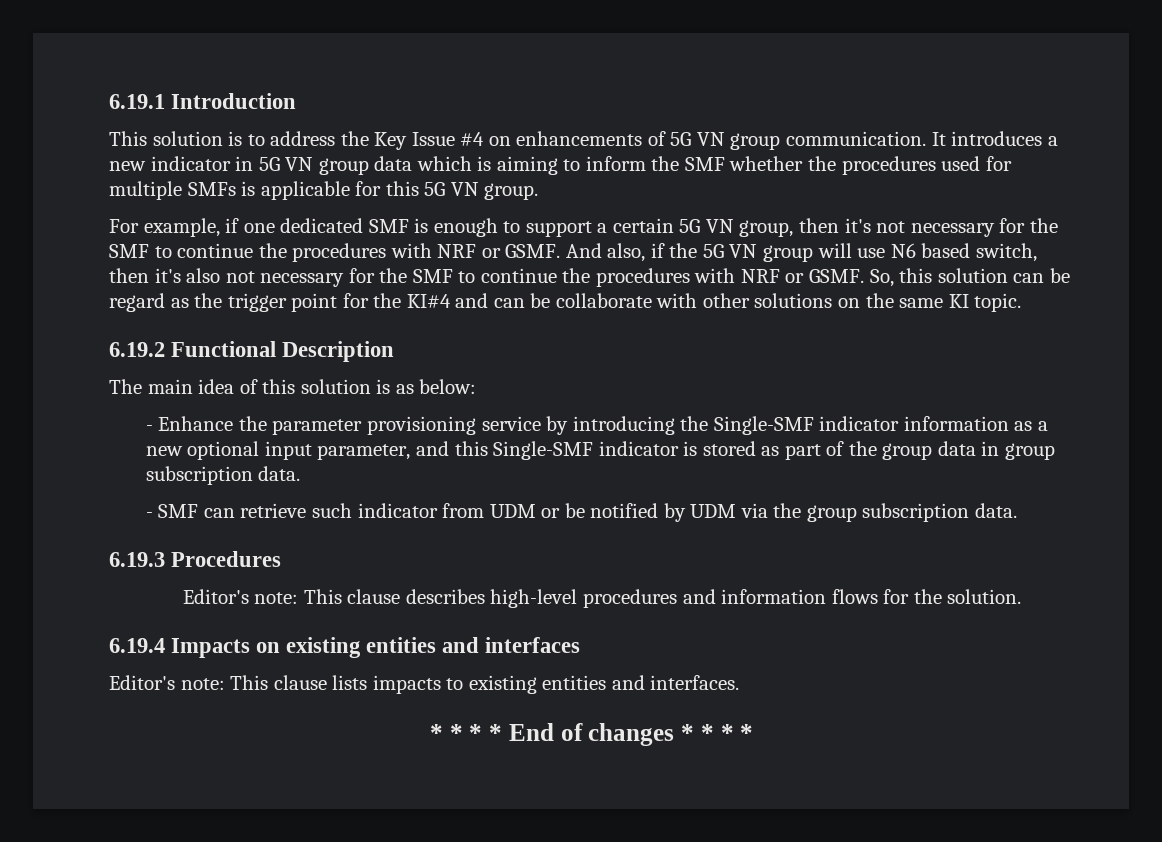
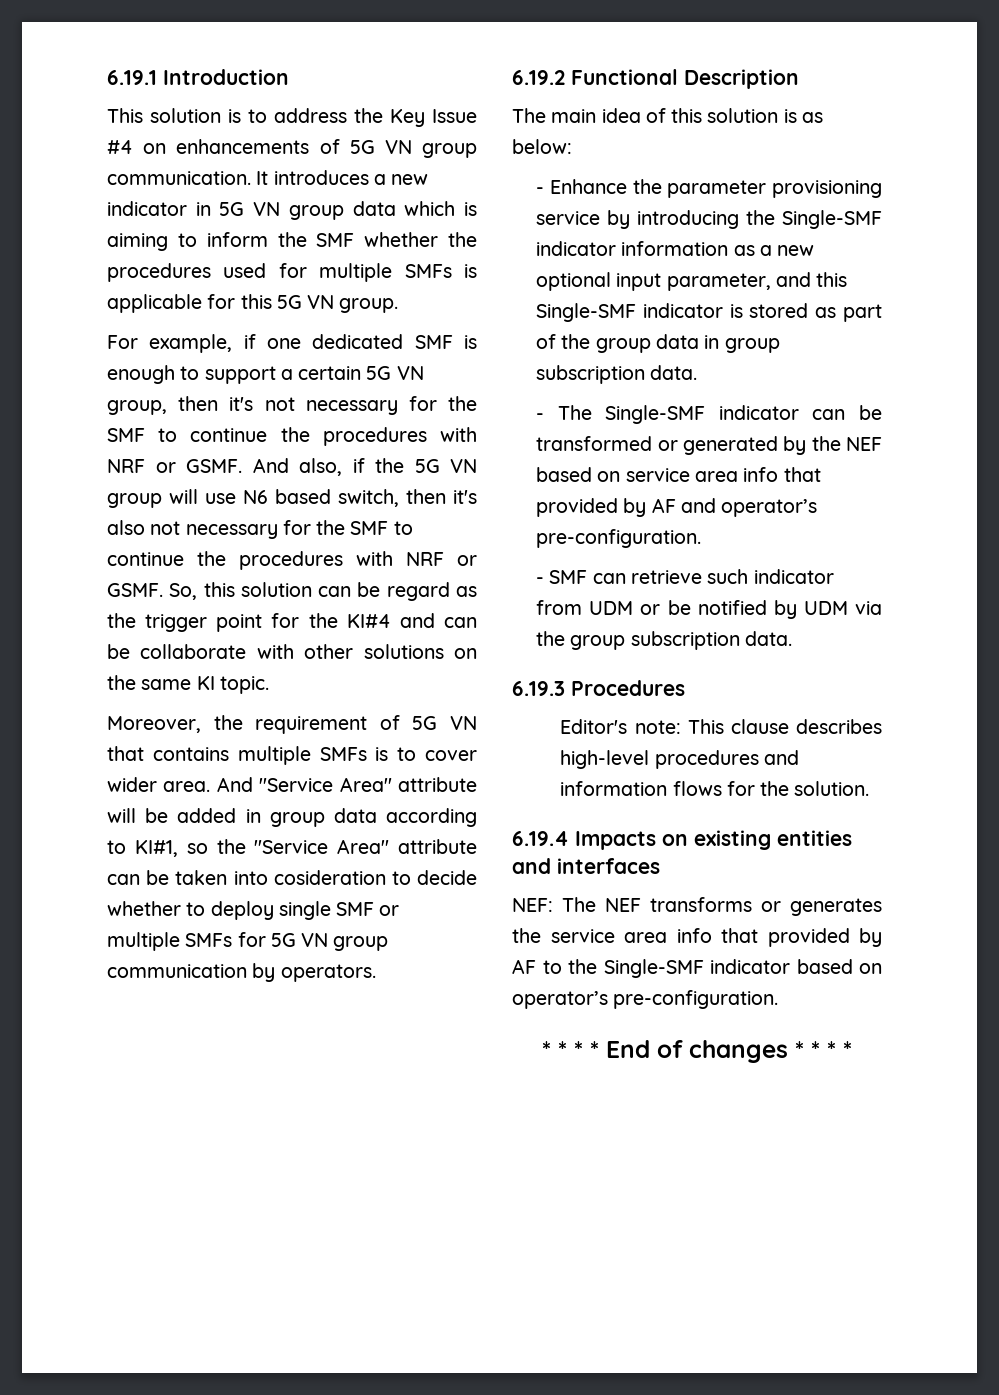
+ Moreover, the requirement of 5G VN that contains multiple SMFs is to cover wider area. And "Service Area" attribute will be added in group data according to KI#1, so the "Service Area" attribute can be taken into cosideration to decide whether to deploy single SMF or multiple SMFs for 5G VN group communication by operators.
+ - The Single-SMF indicator can be transformed or generated by the NEF based on service area info that provided by AF and operator’s pre-configuration.
- Editor's note: This clause lists impacts to existing entities and interfaces.
+ NEF: The NEF transforms or generates the service area info that provided by AF to the Single-SMF indicator based on operator’s pre-configuration.

